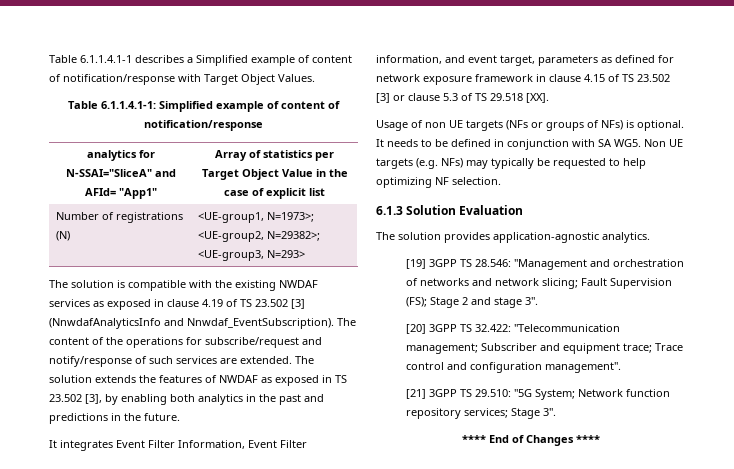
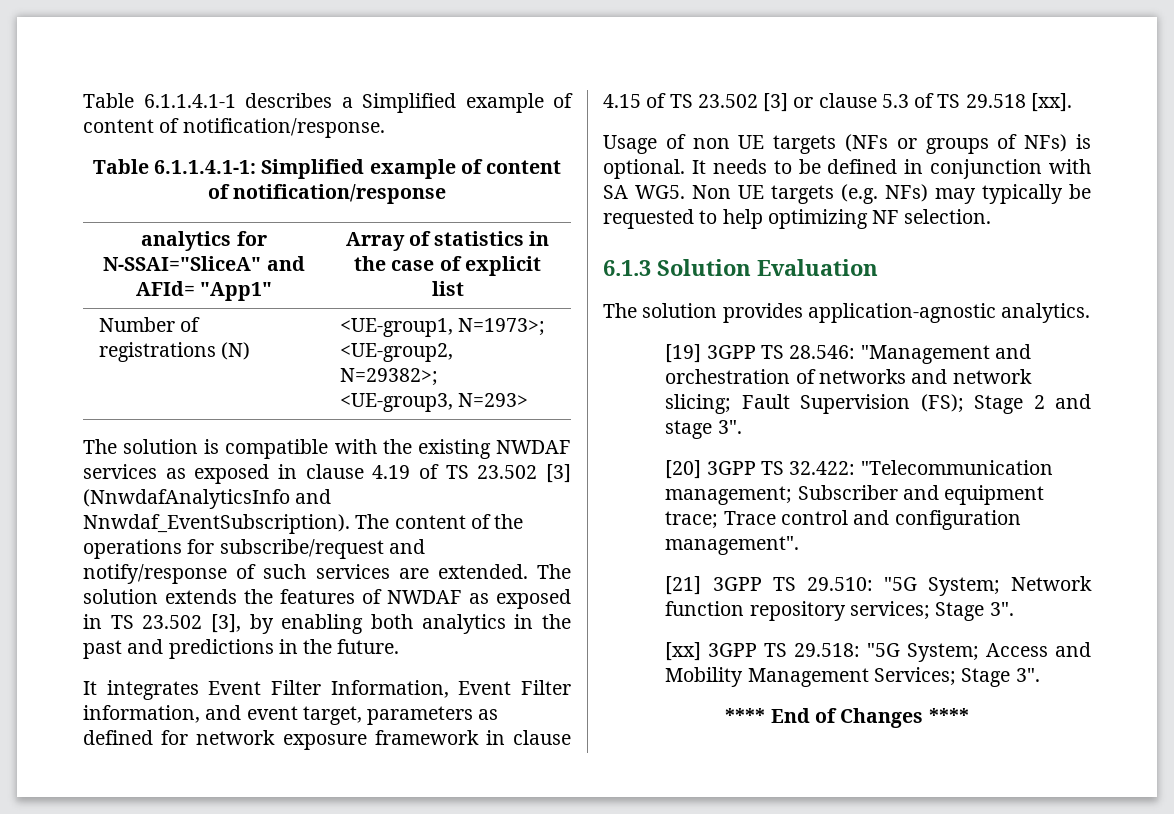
- Table 6.1.1.4.1-1 describes a Simplified example of content of notification/response with Target Object Values.
+ Table 6.1.1.4.1-1 describes a Simplified example of content of notification/response.
- analytics for N-SSAI="SliceA" and AFId= "App1" | Array of statistics per Target Object Value in the case of explicit list
+ analytics for N-SSAI="SliceA" and AFId= "App1" | Array of statistics in the case of explicit list
- It integrates Event Filter Information, Event Filter information, and event target, parameters as defined for network exposure framework in clause 4.15 of TS 23.502 [3] or clause 5.3 of TS 29.518 [XX].
+ It integrates Event Filter Information, Event Filter information, and event target, parameters as defined for network exposure framework in clause 4.15 of TS 23.502 [3] or clause 5.3 of TS 29.518 [xx].
+ [xx] 3GPP TS 29.518: "5G System; Access and Mobility Management Services; Stage 3".

